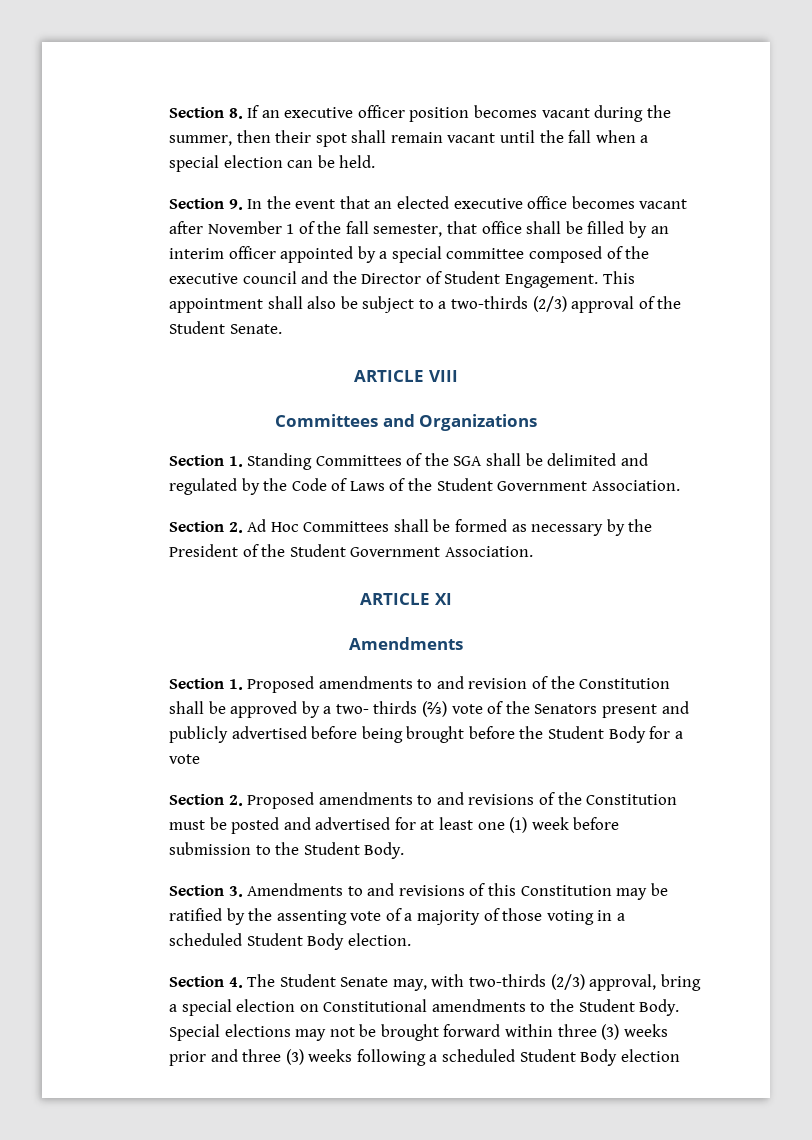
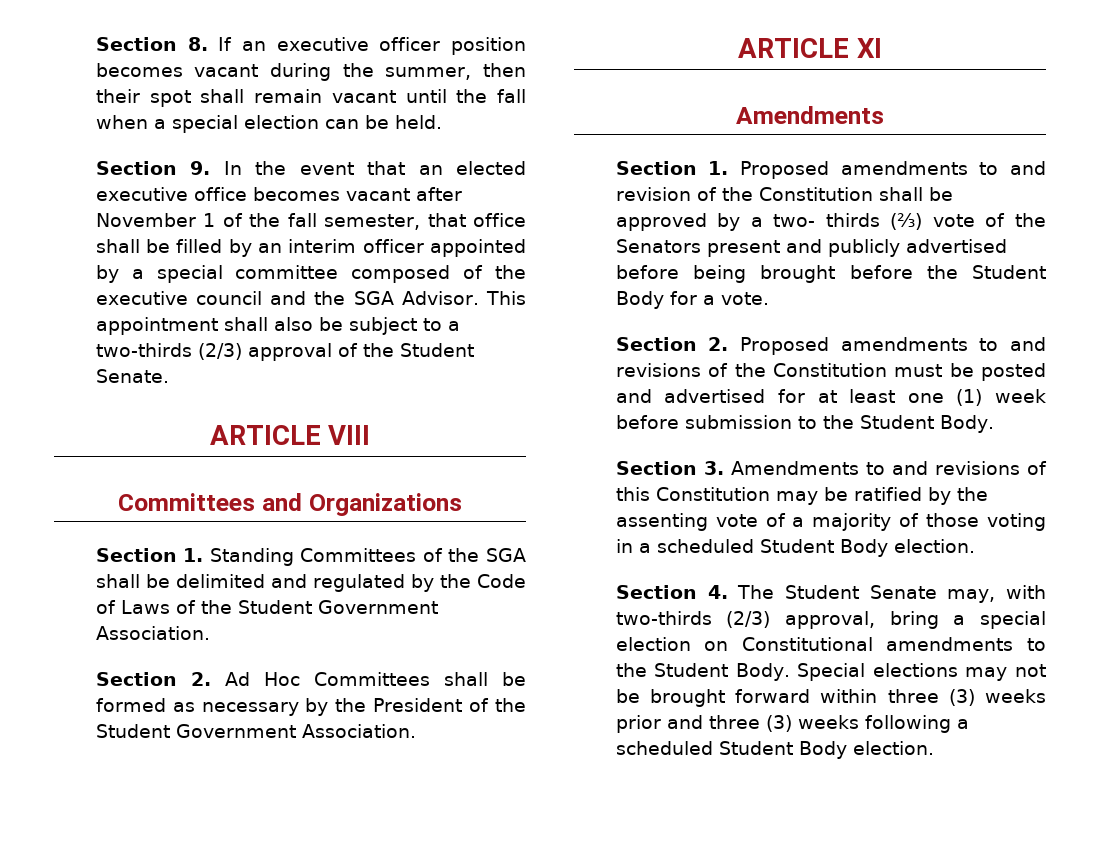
- Section 9. In the event that an elected executive office becomes vacant after November 1 of the fall semester, that office shall be filled by an interim officer appointed by a special committee composed of the executive council and the Director of Student Engagement.
+ Section 9. In the event that an elected executive office becomes vacant after November 1 of the fall semester, that office shall be filled by an interim officer appointed by a special committee composed of the executive council and the SGA Advisor.
- Section 1. Proposed amendments to and revision of the Constitution shall be approved by a two- thirds (⅔) vote of the Senators present and publicly advertised before being brought before the Student Body for a vote
+ Section 1. Proposed amendments to and revision of the Constitution shall be approved by a two- thirds (⅔) vote of the Senators present and publicly advertised before being brought before the Student Body for a vote.
- Special elections may not be brought forward within three (3) weeks prior and three (3) weeks following a scheduled Student Body election
+ Special elections may not be brought forward within three (3) weeks prior and three (3) weeks following a scheduled Student Body election.

